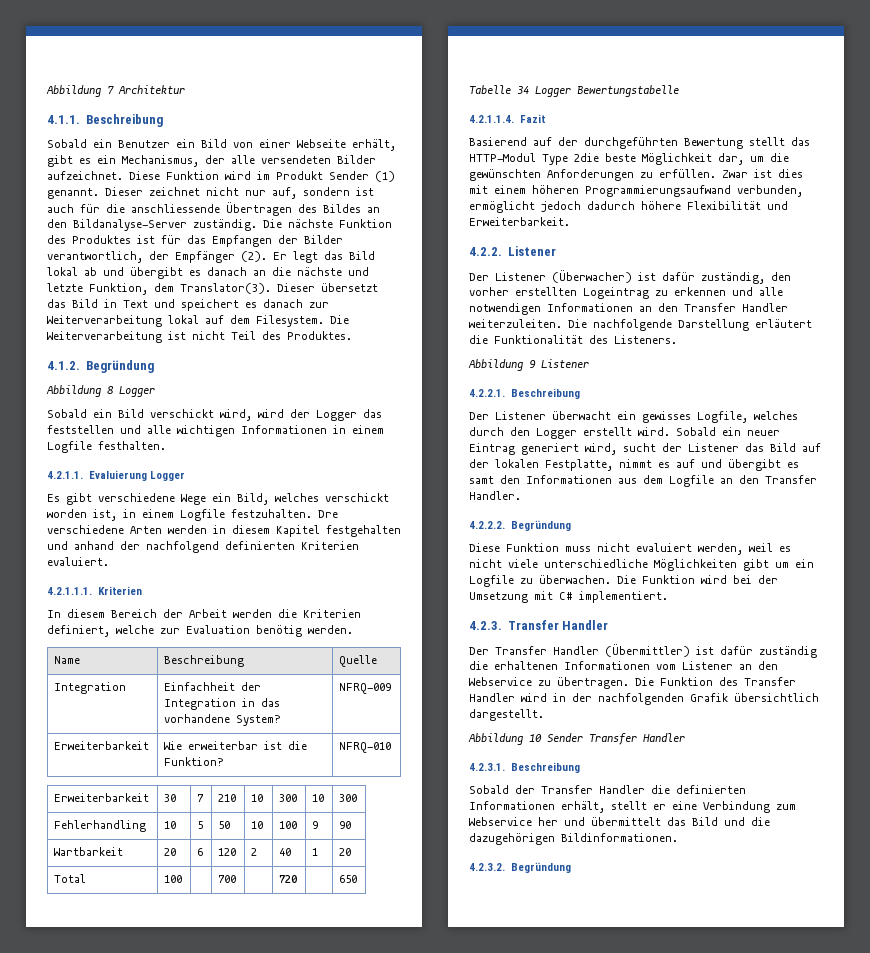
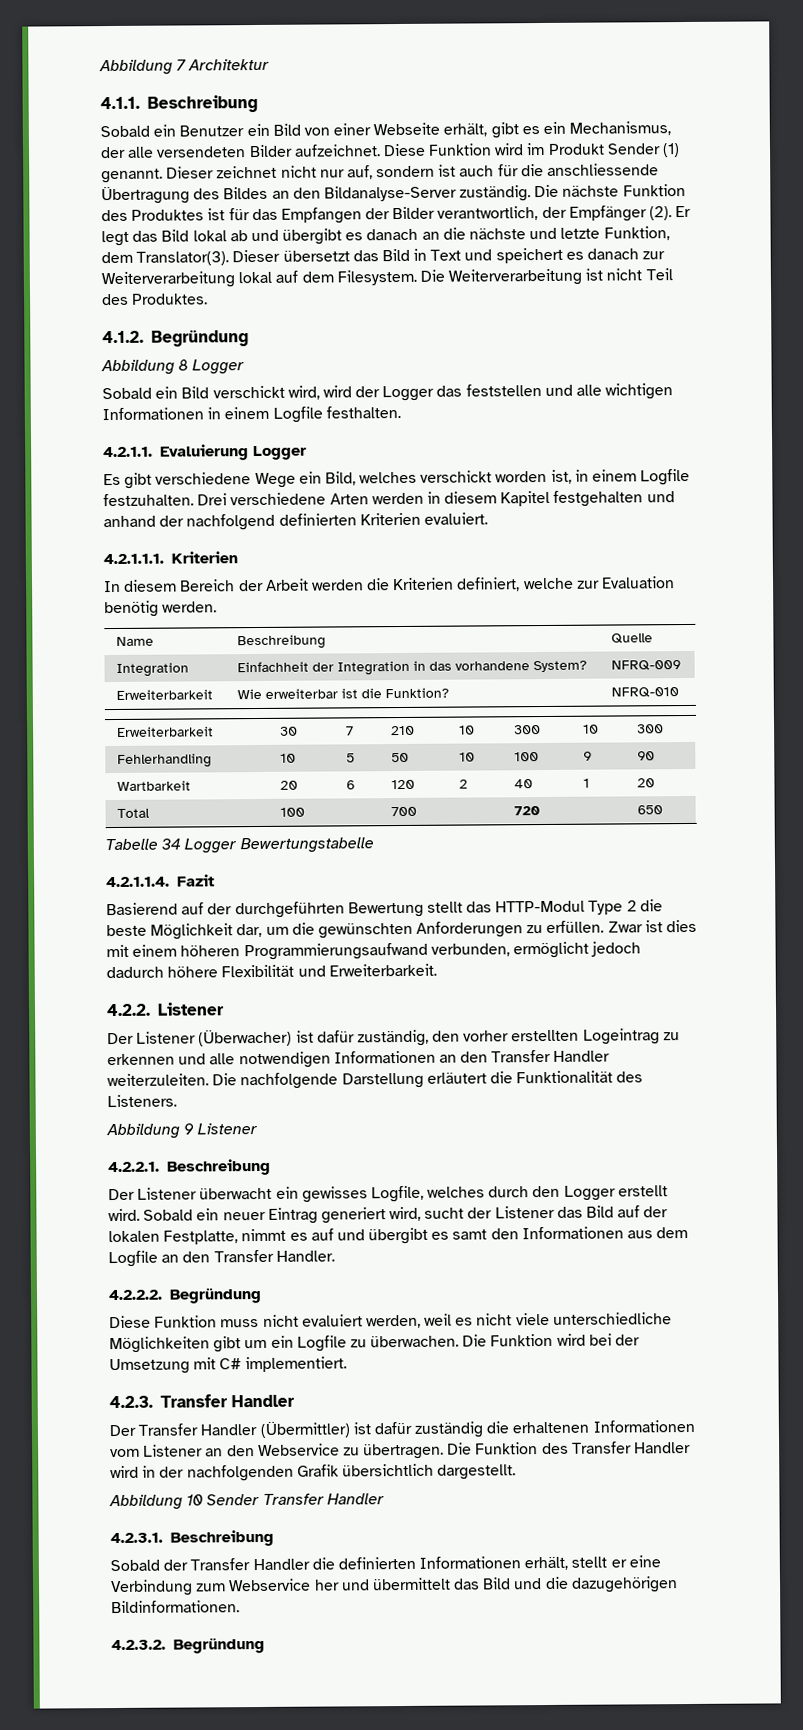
- Dieser zeichnet nicht nur auf, sondern ist auch für die anschliessende Übertragen des Bildes an den Bildanalyse-Server zuständig.
+ Dieser zeichnet nicht nur auf, sondern ist auch für die anschliessende Übertragung des Bildes an den Bildanalyse-Server zuständig.
- Dre verschiedene Arten werden in diesem Kapitel festgehalten und anhand der nachfolgend definierten Kriterien evaluiert.
+ Drei verschiedene Arten werden in diesem Kapitel festgehalten und anhand der nachfolgend definierten Kriterien evaluiert.
- Basierend auf der durchgeführten Bewertung stellt das HTTP-Modul Type 2die beste Möglichkeit dar, um die gewünschten Anforderungen zu erfüllen.
+ Basierend auf der durchgeführten Bewertung stellt das HTTP-Modul Type 2 die beste Möglichkeit dar, um die gewünschten Anforderungen zu erfüllen.

